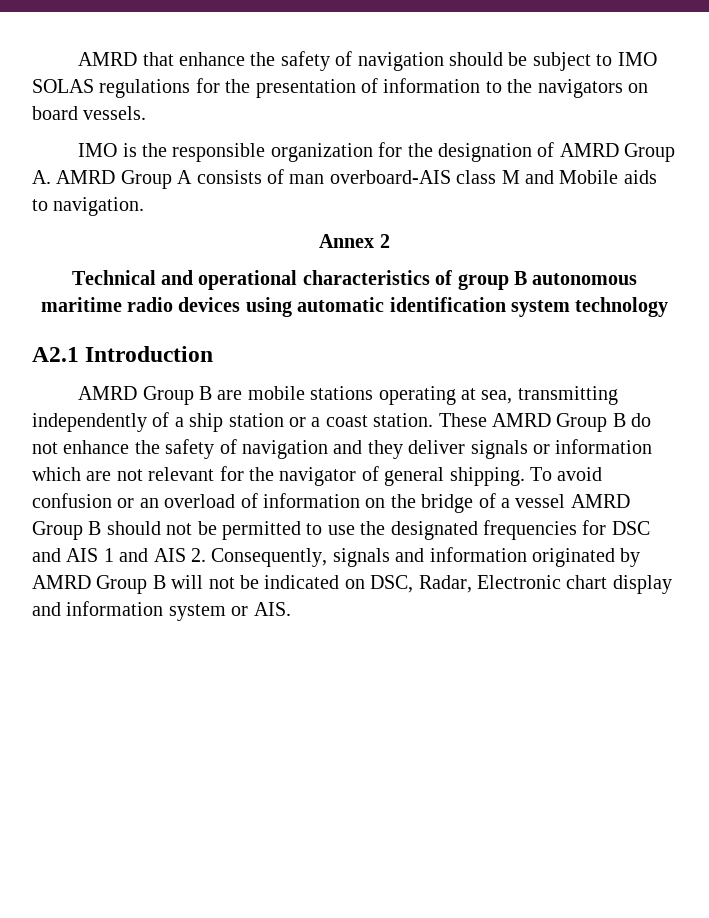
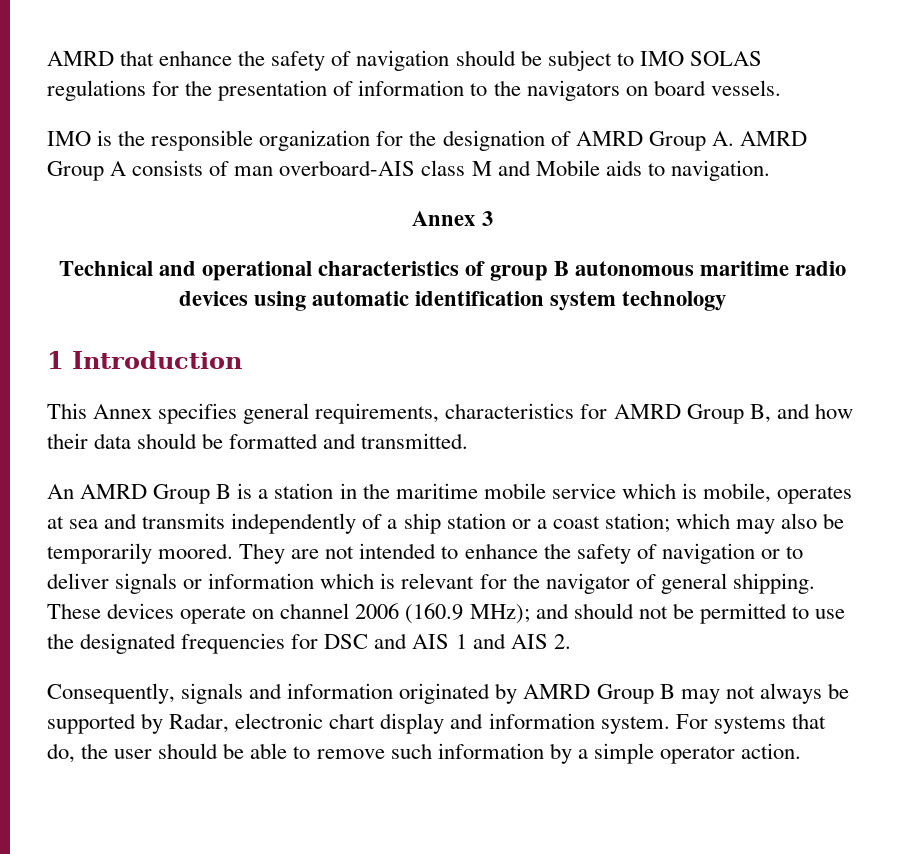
- Annex 2
+ Annex 3
- A2.1 Introduction
+ 1 Introduction
- AMRD Group B are mobile stations operating at sea, transmitting independently of a ship station or a coast station. These AMRD Group B do not enhance the safety of navigation and they deliver signals or information which are not relevant for the navigator of general shipping.
+ This Annex specifies general requirements, characteristics for AMRD Group B, and how their data should be formatted and transmitted.
+ An AMRD Group B is a station in the maritime mobile service which is mobile, operates at sea and transmits independently of a ship station or a coast station; which may also be temporarily moored. They are not intended to enhance the safety of navigation or to deliver signals or information which is relevant for the navigator of general shipping.
- To avoid confusion or an overload of information on the bridge of a vessel AMRD Group B should not be permitted to use the designated frequencies for DSC and AIS 1 and AIS 2. Consequently, signals and information originated by AMRD Group B will not be indicated on DSC, Radar, Electronic chart display and information system or AIS.
+ These devices operate on channel 2006 (160.9 MHz); and should not be permitted to use the designated frequencies for DSC and AIS 1 and AIS 2.
+ Consequently, signals and information originated by AMRD Group B may not always be supported by Radar, electronic chart display and information system. For systems that do, the user should be able to remove such information by a simple operator action.

